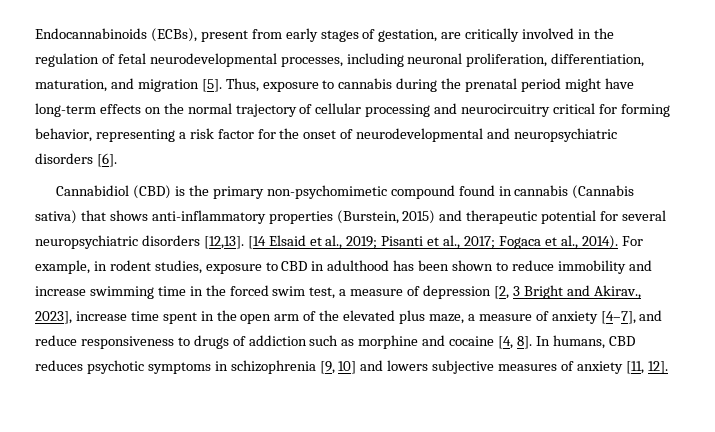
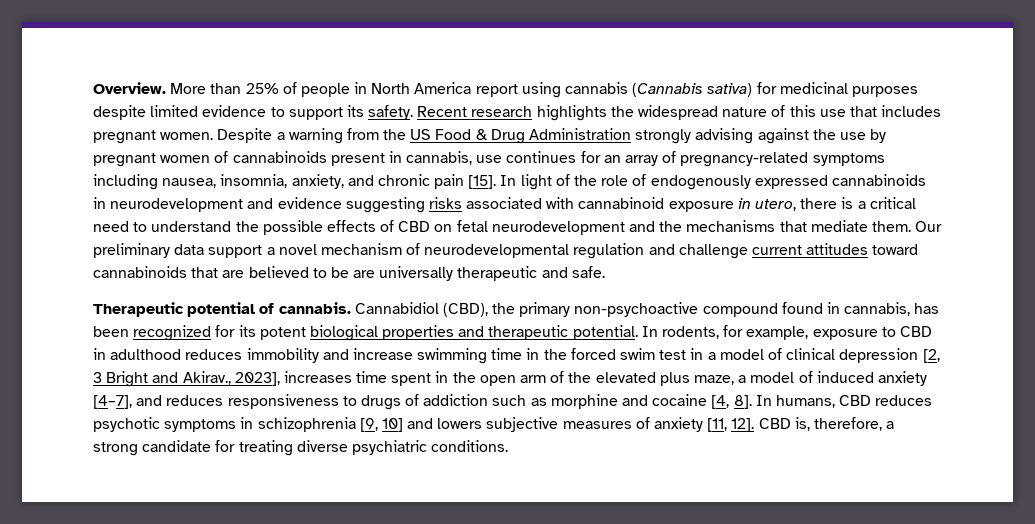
- Endocannabinoids (ECBs), present from early stages of gestation, are critically involved in the regulation of fetal neurodevelopmental processes, including neuronal proliferation, differentiation, maturation, and migration [5]. Thus, exposure to cannabis during the prenatal period might have long-term effects on the normal trajectory of cellular processing and neurocircuitry critical for forming behavior, representing a risk factor for the onset of neurodevelopmental and neuropsychiatric disorders [6].
- Cannabidiol (CBD) is the primary non-psychomimetic compound found in cannabis (Cannabis sativa) that shows anti-inflammatory properties (Burstein, 2015) and therapeutic potential for several neuropsychiatric disorders [12,13]. [14 Elsaid et al., 2019; Pisanti et al., 2017; Fogaca et al., 2014). For example, in rodent studies, exposure to CBD in adulthood has been shown to reduce immobility and increase swimming time in the forced swim test, a measure of depression [2, 3 Bright and Akirav., 2023], increase time spent in the open arm of the elevated plus maze, a measure of anxiety [4–7], and reduce responsiveness to drugs of addiction such as morphine and cocaine [4, 8].
+ Overview. More than 25% of people in North America report using cannabis (Cannabis sativa) for medicinal purposes despite limited evidence to support its safety. Recent research highlights the widespread nature of this use that includes pregnant women. Despite a warning from the US Food & Drug Administration strongly advising against the use by pregnant women of cannabinoids present in cannabis, use continues for an array of pregnancy-related symptoms including nausea, insomnia, anxiety, and chronic pain [15]. In light of the role of endogenously expressed cannabinoids in neurodevelopment and evidence suggesting risks associated with cannabinoid exposure in utero, there is a critical need to understand the possible effects of CBD on fetal neurodevelopment and the mechanisms that mediate them. Our preliminary data support a novel mechanism of neurodevelopmental regulation and challenge current attitudes toward cannabinoids that are believed to be are universally therapeutic and safe.
+ Therapeutic potential of cannabis. Cannabidiol (CBD), the primary non-psychoactive compound found in cannabis, has been recognized for its potent biological properties and therapeutic potential. In rodents, for example, exposure to CBD in adulthood reduces immobility and increase swimming time in the forced swim test in a model of clinical depression [2, 3 Bright and Akirav., 2023], increases time spent in the open arm of the elevated plus maze, a model of induced anxiety [4–7], and reduces responsiveness to drugs of addiction such as morphine and cocaine [4, 8].
+ CBD is, therefore, a strong candidate for treating diverse psychiatric conditions.

